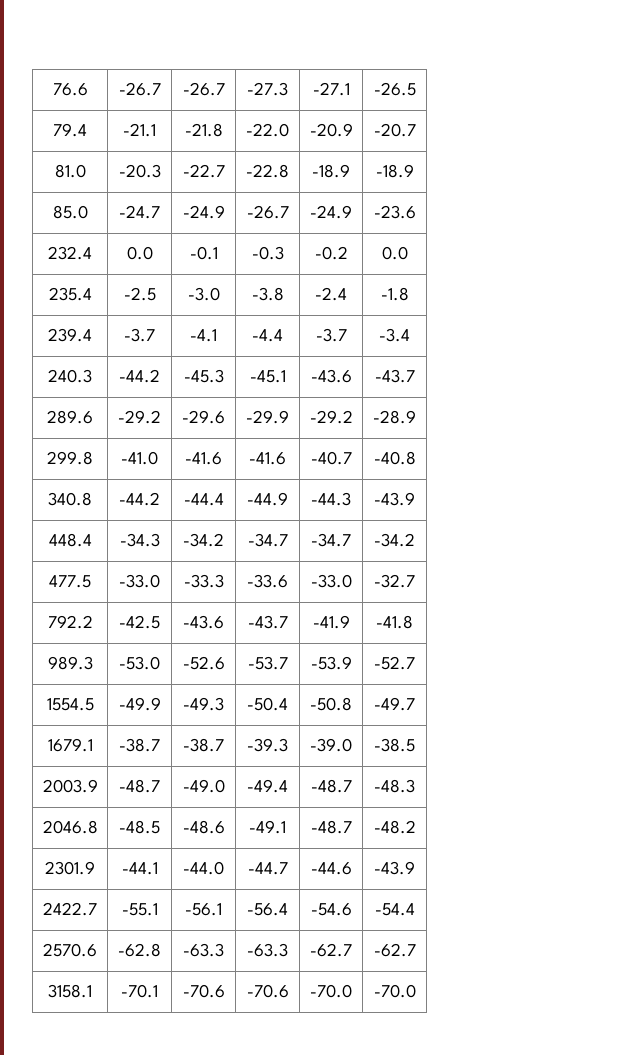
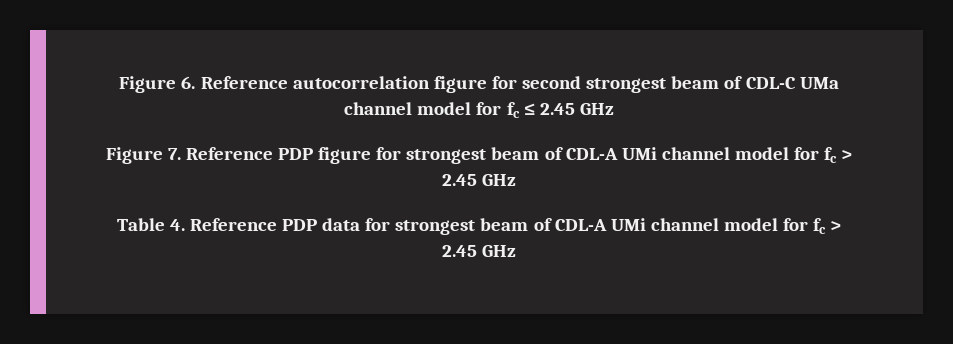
- 76.6 | -26.7 | -26.7 | -27.3 | -27.1 | -26.5
- 79.4 | -21.1 | -21.8 | -22.0 | -20.9 | -20.7
- 81.0 | -20.3 | -22.7 | -22.8 | -18.9 | -18.9
- 85.0 | -24.7 | -24.9 | -26.7 | -24.9 | -23.6
- 232.4 | 0.0 | -0.1 | -0.3 | -0.2 | 0.0
- 235.4 | -2.5 | -3.0 | -3.8 | -2.4 | -1.8
- 239.4 | -3.7 | -4.1 | -4.4 | -3.7 | -3.4
- 240.3 | -44.2 | -45.3 | -45.1 | -43.6 | -43.7
- 289.6 | -29.2 | -29.6 | -29.9 | -29.2 | -28.9
- 299.8 | -41.0 | -41.6 | -41.6 | -40.7 | -40.8
- 340.8 | -44.2 | -44.4 | -44.9 | -44.3 | -43.9
- 448.4 | -34.3 | -34.2 | -34.7 | -34.7 | -34.2
- 477.5 | -33.0 | -33.3 | -33.6 | -33.0 | -32.7
- 792.2 | -42.5 | -43.6 | -43.7 | -41.9 | -41.8
- 989.3 | -53.0 | -52.6 | -53.7 | -53.9 | -52.7
- 1554.5 | -49.9 | -49.3 | -50.4 | -50.8 | -49.7
- 1679.1 | -38.7 | -38.7 | -39.3 | -39.0 | -38.5
- 2003.9 | -48.7 | -49.0 | -49.4 | -48.7 | -48.3
- 2046.8 | -48.5 | -48.6 | -49.1 | -48.7 | -48.2
- 2301.9 | -44.1 | -44.0 | -44.7 | -44.6 | -43.9
- 2422.7 | -55.1 | -56.1 | -56.4 | -54.6 | -54.4
- 2570.6 | -62.8 | -63.3 | -63.3 | -62.7 | -62.7
- 3158.1 | -70.1 | -70.6 | -70.6 | -70.0 | -70.0
+ Figure 6. Reference autocorrelation figure for second strongest beam of CDL-C UMa channel model for fc ≤ 2.45 GHz
+ Figure 7. Reference PDP figure for strongest beam of CDL-A UMi channel model for fc > 2.45 GHz
+ Table 4. Reference PDP data for strongest beam of CDL-A UMi channel model for fc > 2.45 GHz

